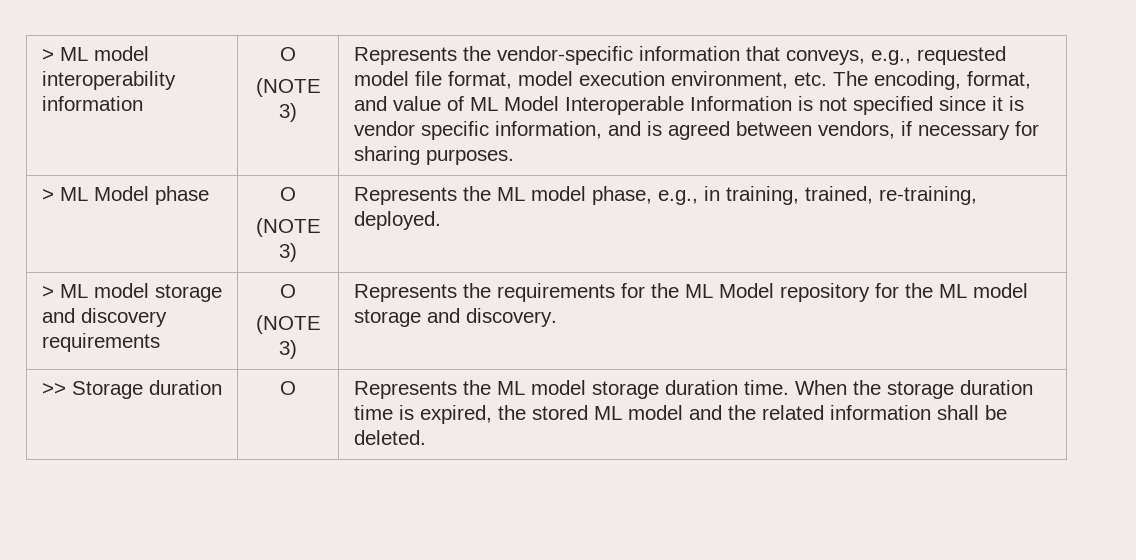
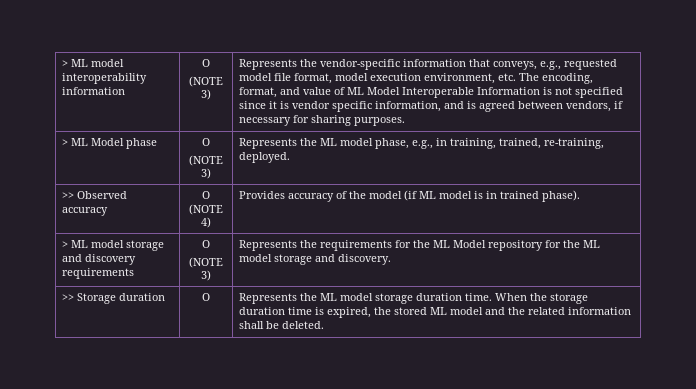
+ >> Observed accuracy | O (NOTE 4) | Provides accuracy of the model (if ML model is in trained phase).

